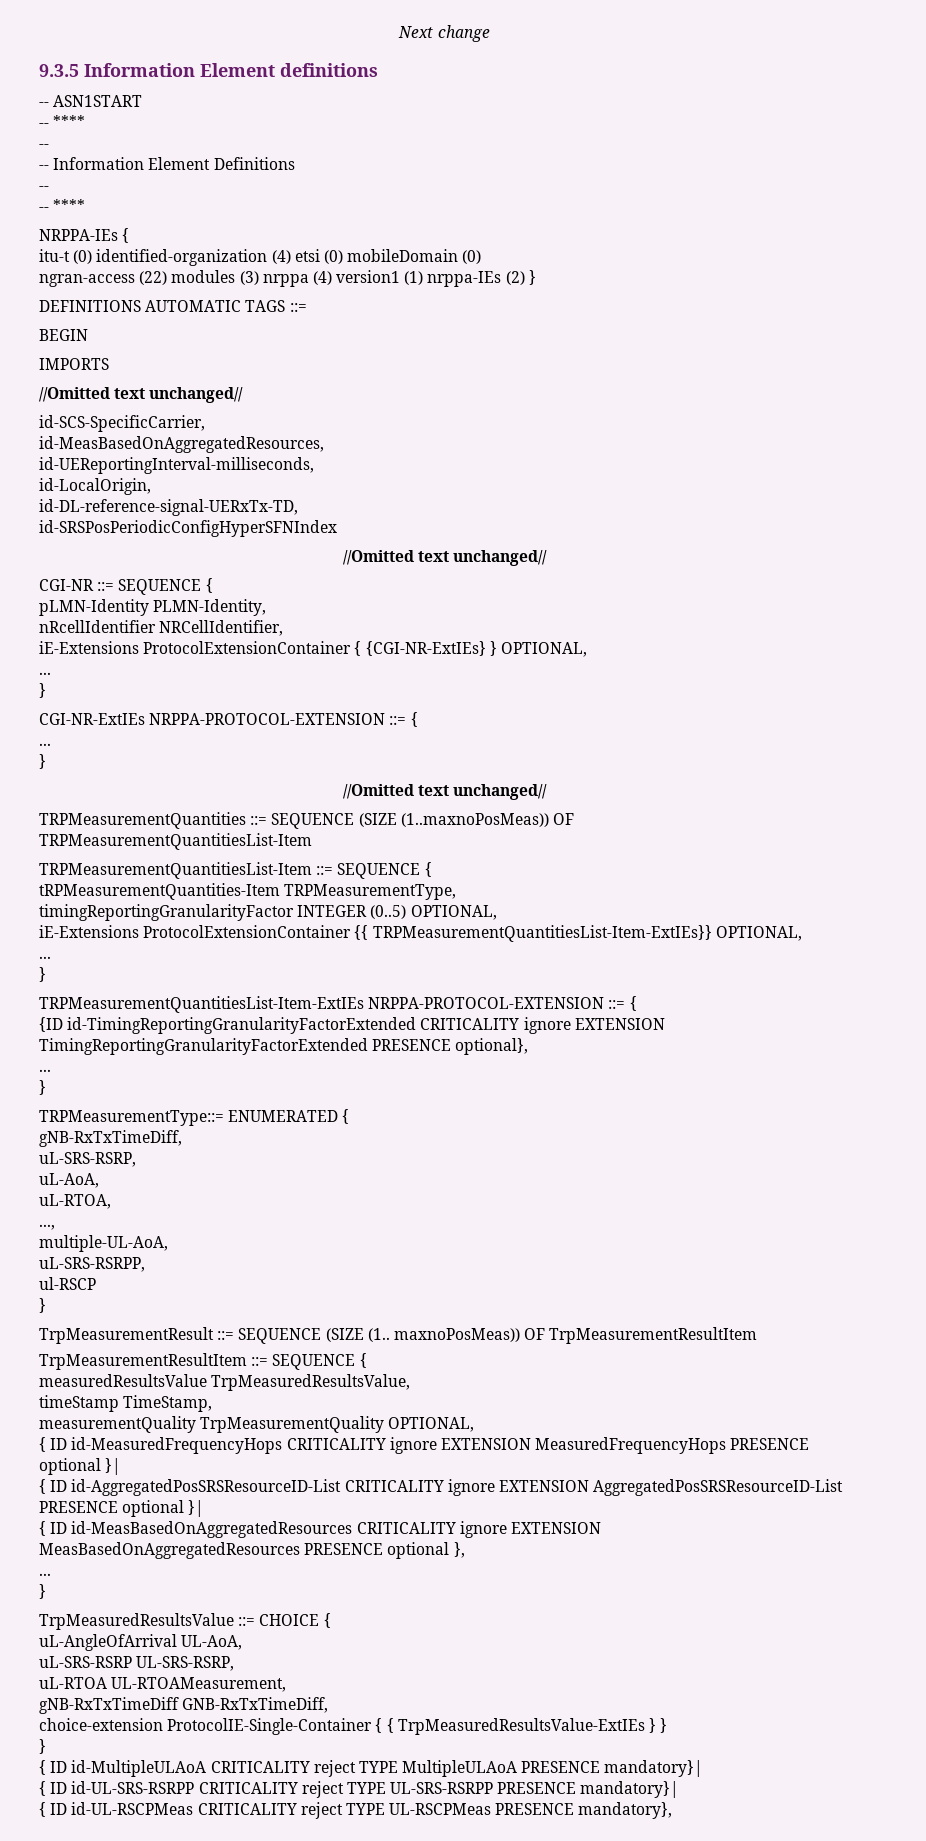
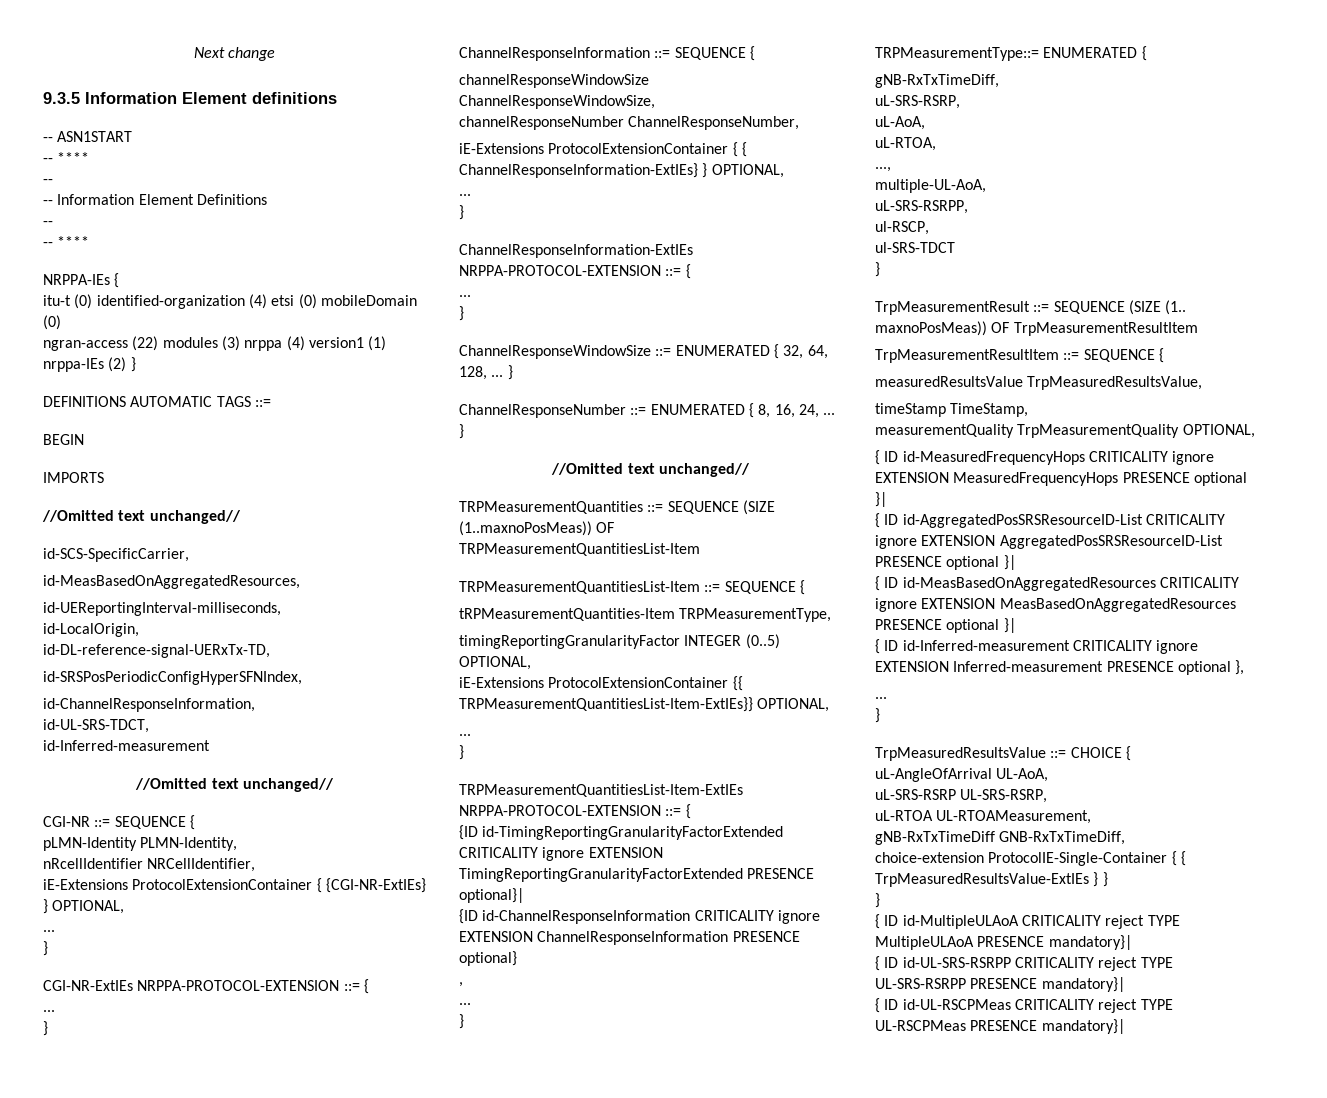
- id-SRSPosPeriodicConfigHyperSFNIndex
+ id-SRSPosPeriodicConfigHyperSFNIndex,
+ id-ChannelResponseInformation,
+ id-UL-SRS-TDCT,
+ id-Inferred-measurement
+ ChannelResponseInformation ::= SEQUENCE {
+ channelResponseWindowSize ChannelResponseWindowSize,
+ channelResponseNumber ChannelResponseNumber,
+ iE-Extensions ProtocolExtensionContainer { { ChannelResponseInformation-ExtIEs} } OPTIONAL,
+ ...
+ }
+ ChannelResponseInformation-ExtIEs NRPPA-PROTOCOL-EXTENSION ::= {
+ ...
+ }
+ ChannelResponseWindowSize ::= ENUMERATED { 32, 64, 128, ... }
+ ChannelResponseNumber ::= ENUMERATED { 8, 16, 24, ... }
- {ID id-TimingReportingGranularityFactorExtended CRITICALITY ignore EXTENSION TimingReportingGranularityFactorExtended PRESENCE optional},
+ {ID id-TimingReportingGranularityFactorExtended CRITICALITY ignore EXTENSION TimingReportingGranularityFactorExtended PRESENCE optional}|
+ {ID id-ChannelResponseInformation CRITICALITY ignore EXTENSION ChannelResponseInformation PRESENCE optional}
+ ,
- ul-RSCP
+ ul-RSCP,
+ ul-SRS-TDCT
- { ID id-MeasBasedOnAggregatedResources CRITICALITY ignore EXTENSION MeasBasedOnAggregatedResources PRESENCE optional },
+ { ID id-MeasBasedOnAggregatedResources CRITICALITY ignore EXTENSION MeasBasedOnAggregatedResources PRESENCE optional }|
+ { ID id-Inferred-measurement CRITICALITY ignore EXTENSION Inferred-measurement PRESENCE optional },
- { ID id-UL-RSCPMeas CRITICALITY reject TYPE UL-RSCPMeas PRESENCE mandatory},
+ { ID id-UL-RSCPMeas CRITICALITY reject TYPE UL-RSCPMeas PRESENCE mandatory}|

